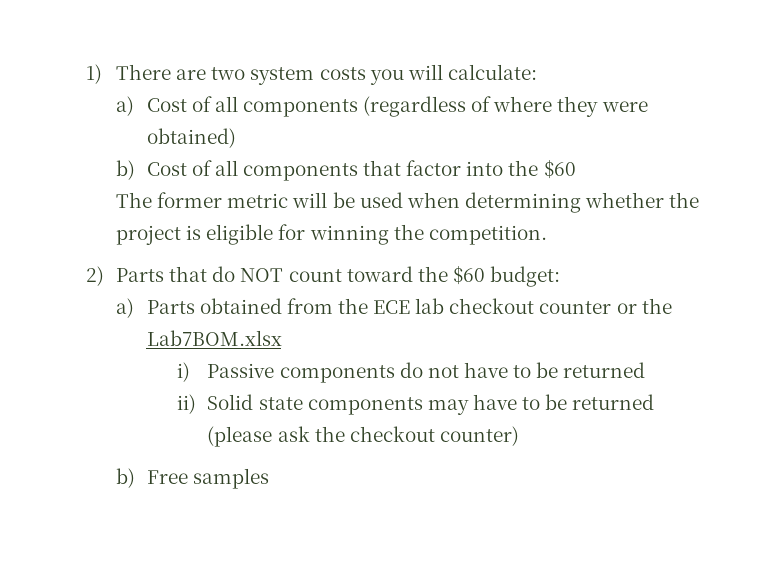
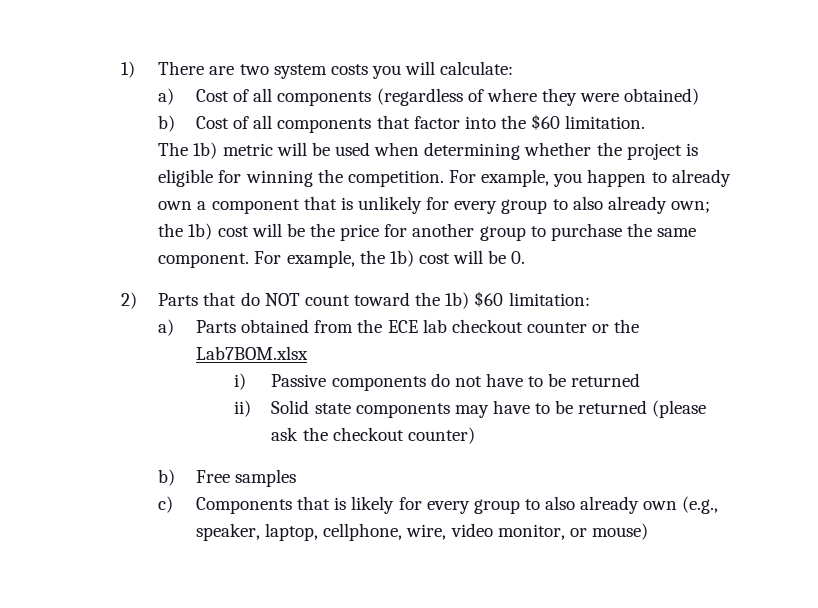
- b) Cost of all components that factor into the $60
+ b) Cost of all components that factor into the $60 limitation.
- The former metric will be used when determining whether the project is eligible for winning the competition.
+ The 1b) metric will be used when determining whether the project is eligible for winning the competition. For example, you happen to already own a component that is unlikely for every group to also already own; the 1b) cost will be the price for another group to purchase the same component. For example, the 1b) cost will be 0.
- 2) Parts that do NOT count toward the $60 budget:
+ 2) Parts that do NOT count toward the 1b) $60 limitation:
+ c) Components that is likely for every group to also already own (e.g., speaker, laptop, cellphone, wire, video monitor, or mouse)

